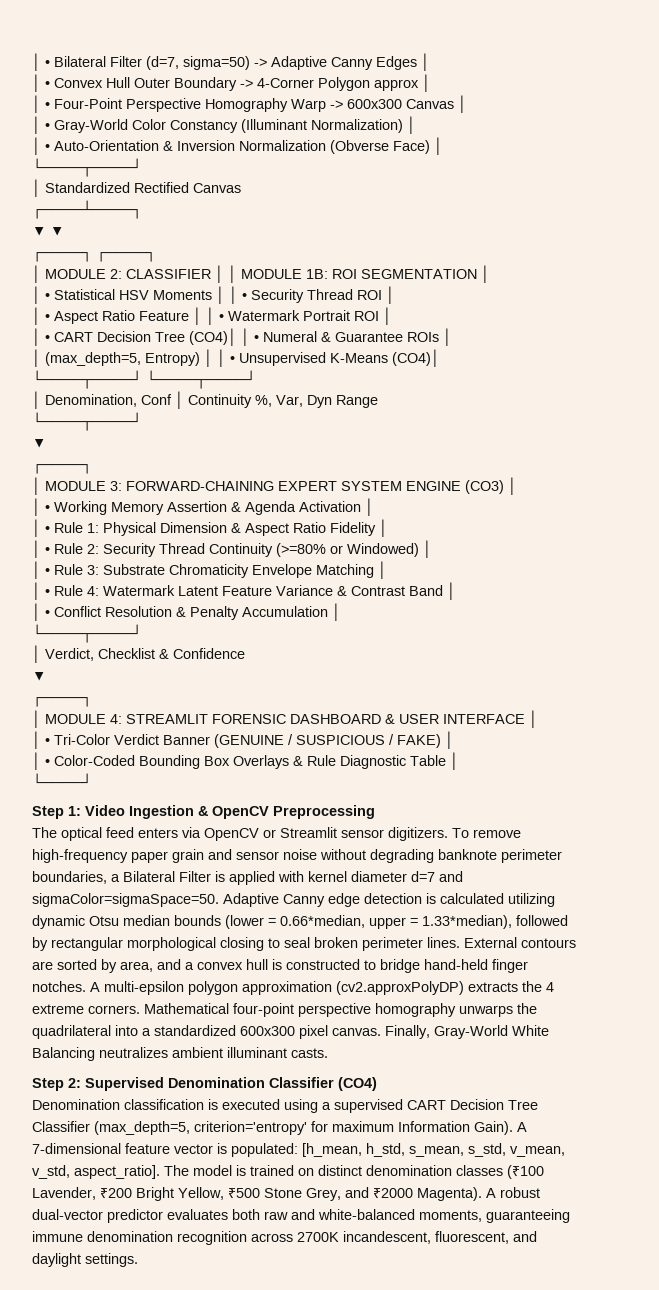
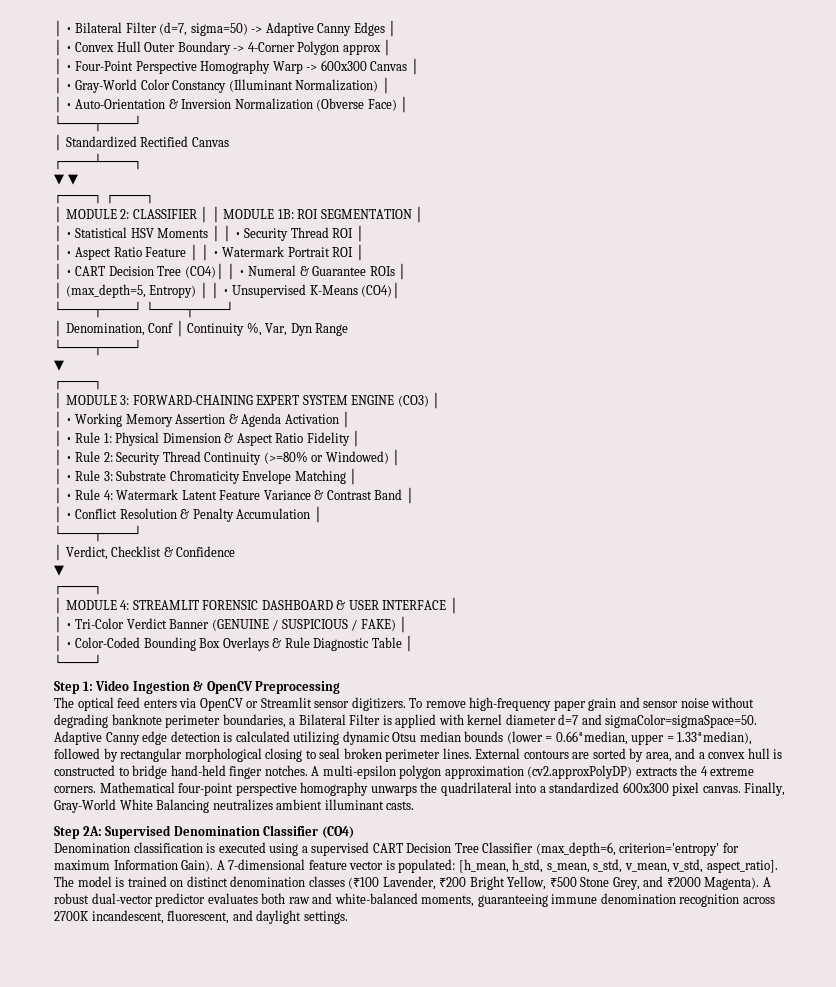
- Step 2: Supervised Denomination Classifier (CO4)
+ Step 2A: Supervised Denomination Classifier (CO4)
- Denomination classification is executed using a supervised CART Decision Tree Classifier (max_depth=5, criterion='entropy' for maximum Information Gain).
+ Denomination classification is executed using a supervised CART Decision Tree Classifier (max_depth=6, criterion='entropy' for maximum Information Gain).

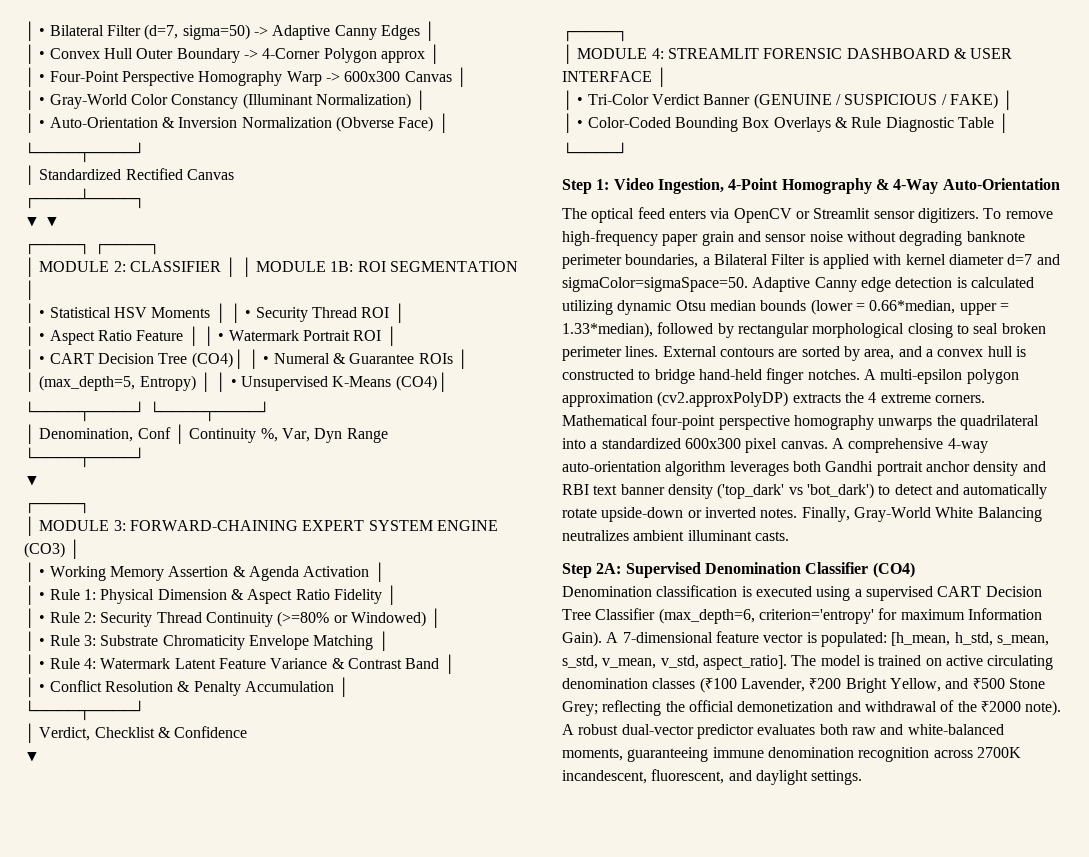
- Step 1: Video Ingestion & OpenCV Preprocessing
+ Step 1: Video Ingestion, 4-Point Homography & 4-Way Auto-Orientation
+ A comprehensive 4-way auto-orientation algorithm leverages both Gandhi portrait anchor density and RBI text banner density ('top_dark' vs 'bot_dark') to detect and automatically rotate upside-down or inverted notes.
- The model is trained on distinct denomination classes (₹100 Lavender, ₹200 Bright Yellow, ₹500 Stone Grey, and ₹2000 Magenta).
+ The model is trained on active circulating denomination classes (₹100 Lavender, ₹200 Bright Yellow, and ₹500 Stone Grey; reflecting the official demonetization and withdrawal of the ₹2000 note).

